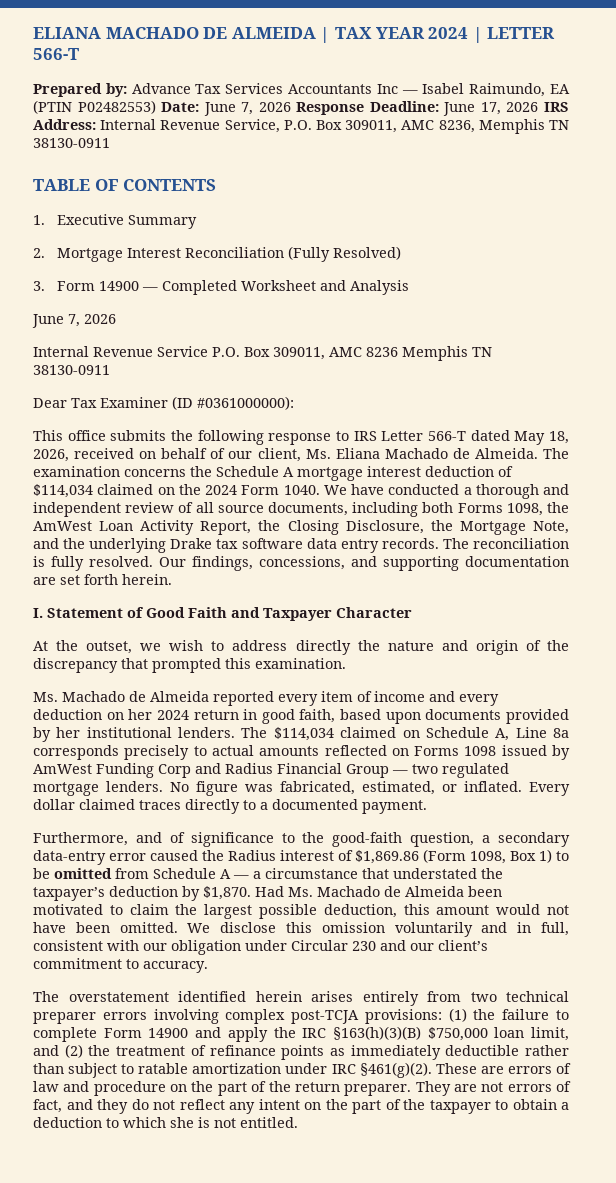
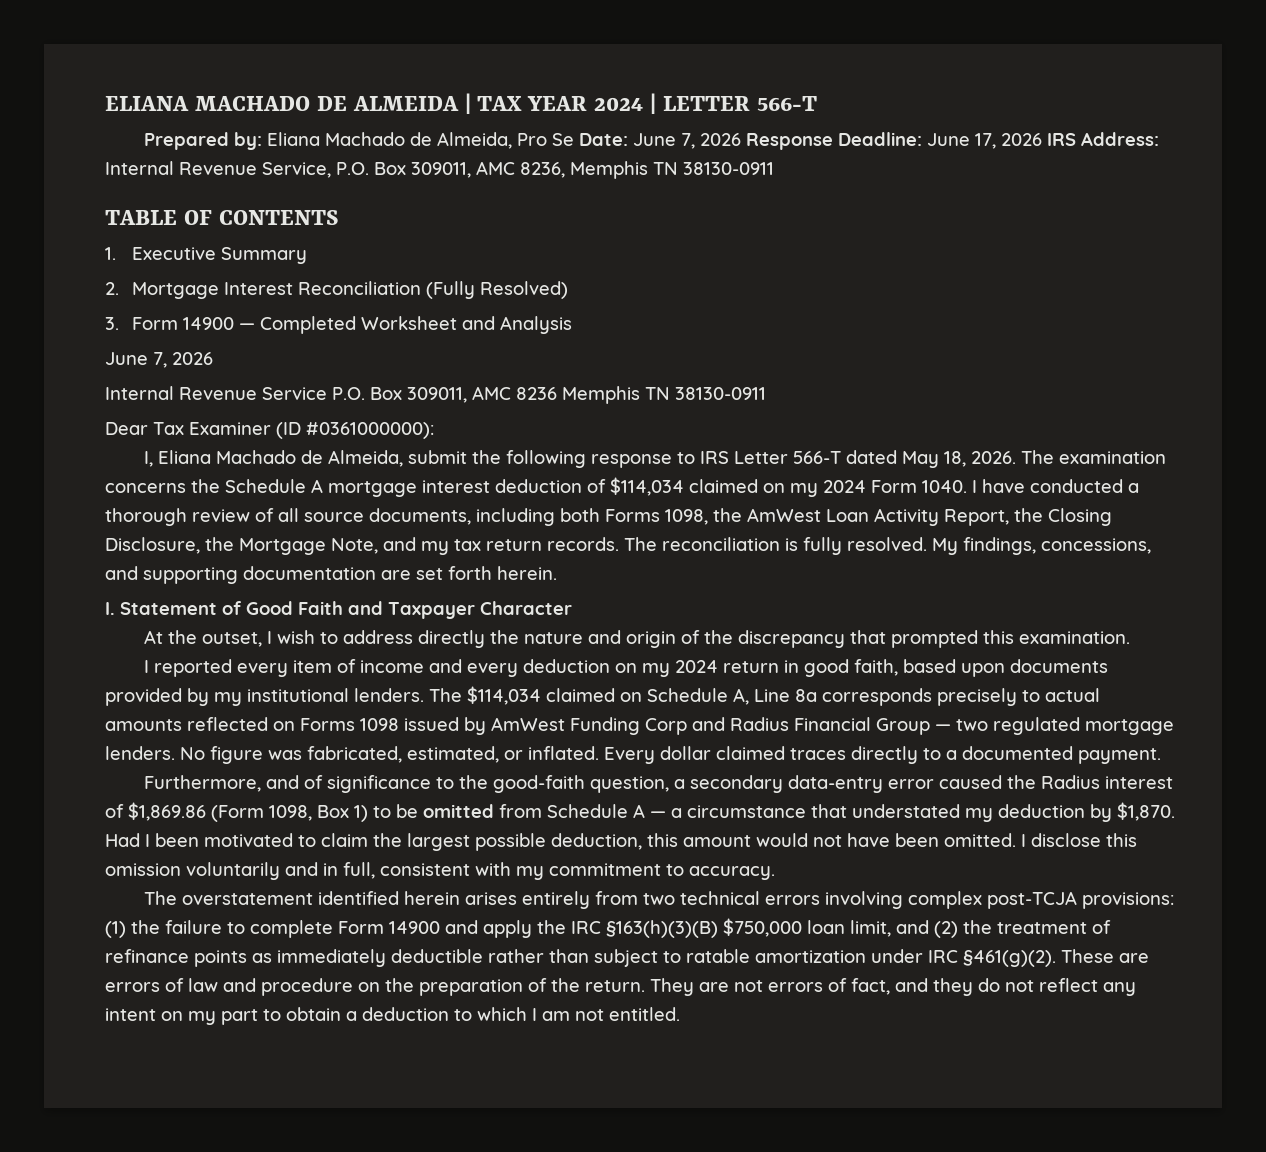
- Prepared by: Advance Tax Services Accountants Inc — Isabel Raimundo, EA (PTIN P02482553) Date: June 7, 2026 Response Deadline: June 17, 2026 IRS Address: Internal Revenue Service, P.O. Box 309011, AMC 8236, Memphis TN 38130-0911
+ Prepared by: Eliana Machado de Almeida, Pro Se Date: June 7, 2026 Response Deadline: June 17, 2026 IRS Address: Internal Revenue Service, P.O. Box 309011, AMC 8236, Memphis TN 38130-0911
- This office submits the following response to IRS Letter 566-T dated May 18, 2026, received on behalf of our client, Ms. Eliana Machado de Almeida.
+ I, Eliana Machado de Almeida, submit the following response to IRS Letter 566-T dated May 18, 2026.
- The examination concerns the Schedule A mortgage interest deduction of $114,034 claimed on the 2024 Form 1040.
+ The examination concerns the Schedule A mortgage interest deduction of $114,034 claimed on my 2024 Form 1040.
- We have conducted a thorough and independent review of all source documents, including both Forms 1098, the AmWest Loan Activity Report, the Closing Disclosure, the Mortgage Note, and the underlying Drake tax software data entry records.
+ I have conducted a thorough review of all source documents, including both Forms 1098, the AmWest Loan Activity Report, the Closing Disclosure, the Mortgage Note, and my tax return records.
- Our findings, concessions, and supporting documentation are set forth herein.
+ My findings, concessions, and supporting documentation are set forth herein.
- At the outset, we wish to address directly the nature and origin of the discrepancy that prompted this examination.
+ At the outset, I wish to address directly the nature and origin of the discrepancy that prompted this examination.
- Ms. Machado de Almeida reported every item of income and every deduction on her 2024 return in good faith, based upon documents provided by her institutional lenders.
+ I reported every item of income and every deduction on my 2024 return in good faith, based upon documents provided by my institutional lenders.
- Furthermore, and of significance to the good-faith question, a secondary data-entry error caused the Radius interest of $1,869.86 (Form 1098, Box 1) to be omitted from Schedule A — a circumstance that understated the taxpayer’s deduction by $1,870.
+ Furthermore, and of significance to the good-faith question, a secondary data-entry error caused the Radius interest of $1,869.86 (Form 1098, Box 1) to be omitted from Schedule A — a circumstance that understated my deduction by $1,870.
- Had Ms. Machado de Almeida been motivated to claim the largest possible deduction, this amount would not have been omitted.
+ Had I been motivated to claim the largest possible deduction, this amount would not have been omitted.
- We disclose this omission voluntarily and in full, consistent with our obligation under Circular 230 and our client’s commitment to accuracy.
+ I disclose this omission voluntarily and in full, consistent with my commitment to accuracy.
- The overstatement identified herein arises entirely from two technical preparer errors involving complex post-TCJA provisions: (1) the failure to complete Form 14900 and apply the IRC §163(h)(3)(B) $750,000 loan limit, and (2) the treatment of refinance points as immediately deductible rather than subject to ratable amortization under IRC §461(g)(2).
+ The overstatement identified herein arises entirely from two technical errors involving complex post-TCJA provisions: (1) the failure to complete Form 14900 and apply the IRC §163(h)(3)(B) $750,000 loan limit, and (2) the treatment of refinance points as immediately deductible rather than subject to ratable amortization under IRC §461(g)(2).
- These are errors of law and procedure on the part of the return preparer.
+ These are errors of law and procedure on the preparation of the return.
- They are not errors of fact, and they do not reflect any intent on the part of the taxpayer to obtain a deduction to which she is not entitled.
+ They are not errors of fact, and they do not reflect any intent on my part to obtain a deduction to which I am not entitled.

